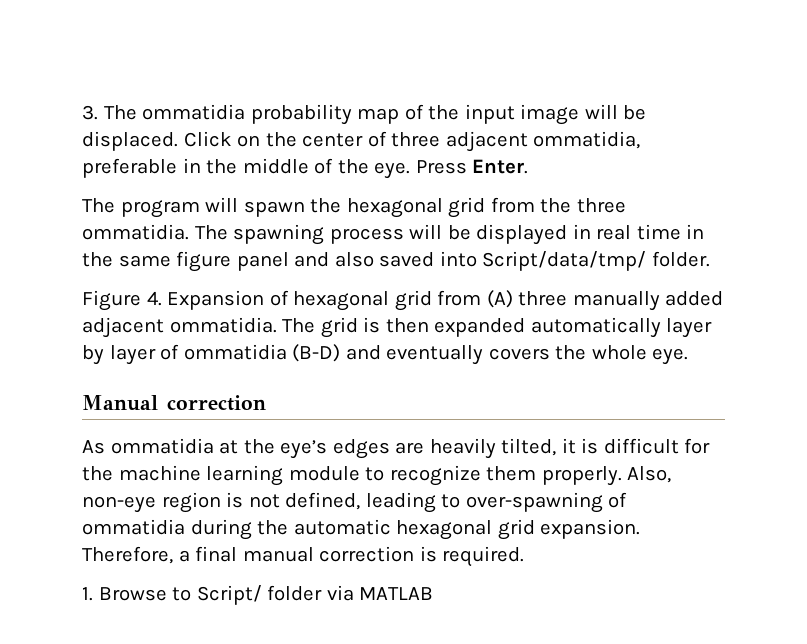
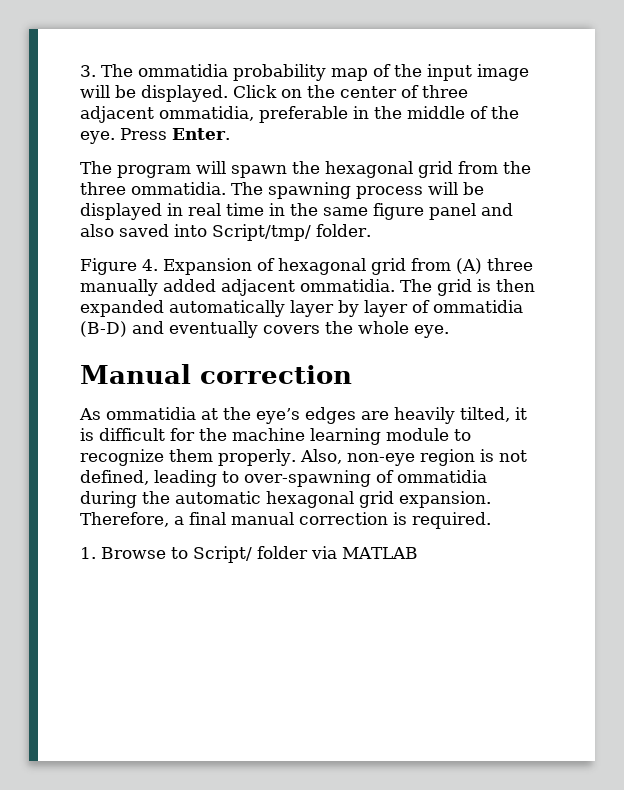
- 3. The ommatidia probability map of the input image will be displaced.
+ 3. The ommatidia probability map of the input image will be displayed.
- The spawning process will be displayed in real time in the same figure panel and also saved into Script/data/tmp/ folder.
+ The spawning process will be displayed in real time in the same figure panel and also saved into Script/tmp/ folder.

